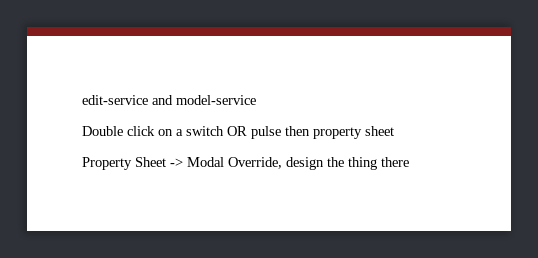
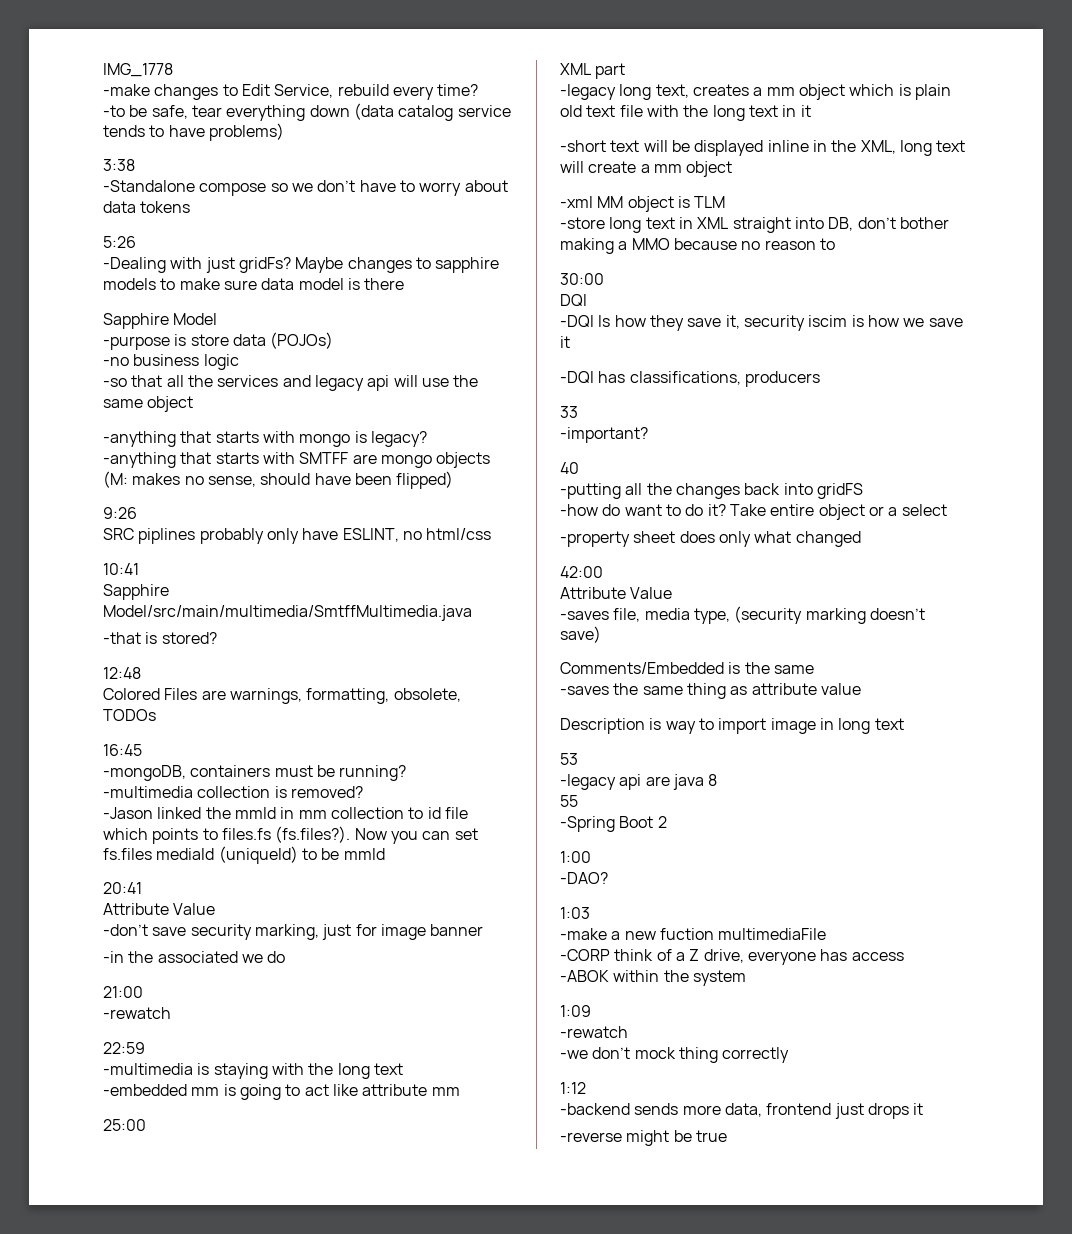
- edit-service and model-service
- Double click on a switch OR pulse then property sheet
- Property Sheet -> Modal Override, design the thing there
+ IMG_1778
+ -make changes to Edit Service, rebuild every time?
+ -to be safe, tear everything down (data catalog service tends to have problems)
+ 3:38
+ -Standalone compose so we don’t have to worry about data tokens
+ 5:26
+ -Dealing with just gridFs? Maybe changes to sapphire models to make sure data model is there
+ Sapphire Model
+ -purpose is store data (POJOs)
+ -no business logic
+ -so that all the services and legacy api will use the same object
+ -anything that starts with mongo is legacy?
+ -anything that starts with SMTFF are mongo objects (M: makes no sense, should have been flipped)
+ 9:26
+ SRC piplines probably only have ESLINT, no html/css
+ 10:41
+ Sapphire Model/src/main/multimedia/SmtffMultimedia.java
+ -that is stored?
+ 12:48
+ Colored Files are warnings, formatting, obsolete, TODOs
+ 16:45
+ -mongoDB, containers must be running?
+ -multimedia collection is removed?
+ -Jason linked the mmId in mm collection to id file which points to files.fs (fs.files?). Now you can set fs.files mediaId (uniqueId) to be mmId
+ 20:41
+ Attribute Value
+ -don’t save security marking, just for image banner
+ -in the associated we do
+ 21:00
+ -rewatch
+ 22:59
+ -multimedia is staying with the long text
+ -embedded mm is going to act like attribute mm
+ 25:00
+ XML part
+ -legacy long text, creates a mm object which is plain old text file with the long text in it
+ -short text will be displayed inline in the XML, long text will create a mm object
+ -xml MM object is TLM
+ -store long text in XML straight into DB, don’t bother making a MMO because no reason to
+ 30:00
+ DQI
+ -DQI Is how they save it, security iscim is how we save it
+ -DQI has classifications, producers
+ 33
+ -important?
+ 40
+ -putting all the changes back into gridFS
+ -how do want to do it? Take entire object or a select
+ -property sheet does only what changed
+ 42:00
+ Attribute Value
+ -saves file, media type, (security marking doesn’t save)
+ Comments/Embedded is the same
+ -saves the same thing as attribute value
+ Description is way to import image in long text
+ 53
+ -legacy api are java 8
+ 55
+ -Spring Boot 2
+ 1:00
+ -DAO?
+ 1:03
+ -make a new fuction multimediaFile
+ -CORP think of a Z drive, everyone has access
+ -ABOK within the system
+ 1:09
+ -rewatch
+ -we don’t mock thing correctly
+ 1:12
+ -backend sends more data, frontend just drops it
+ -reverse might be true

